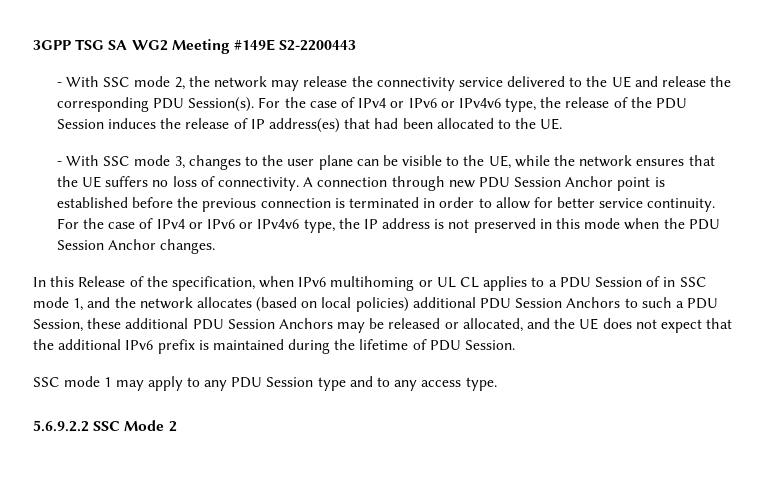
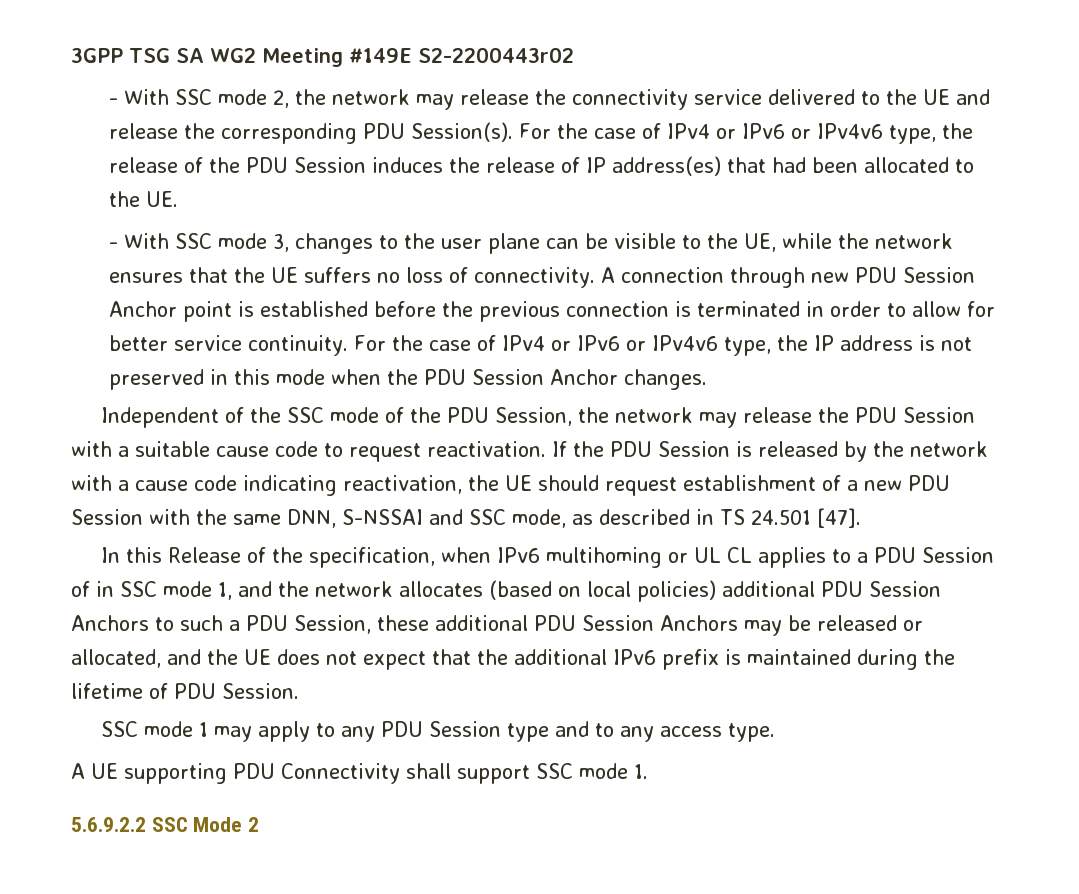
- 3GPP TSG SA WG2 Meeting #149E S2-2200443
+ 3GPP TSG SA WG2 Meeting #149E S2-2200443r02
+ Independent of the SSC mode of the PDU Session, the network may release the PDU Session with a suitable cause code to request reactivation. If the PDU Session is released by the network with a cause code indicating reactivation, the UE should request establishment of a new PDU Session with the same DNN, S-NSSAI and SSC mode, as described in TS 24.501 [47].
+ A UE supporting PDU Connectivity shall support SSC mode 1.

